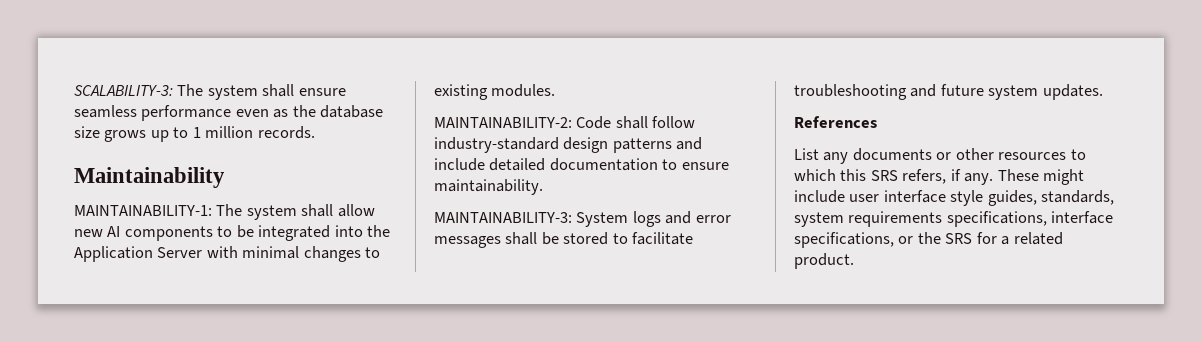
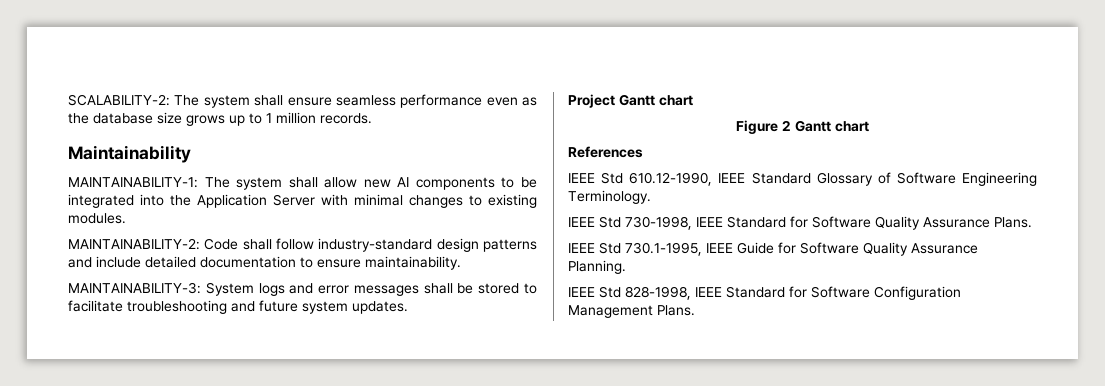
- SCALABILITY-3: The system shall ensure seamless performance even as the database size grows up to 1 million records.
+ SCALABILITY-2: The system shall ensure seamless performance even as the database size grows up to 1 million records.
+ Project Gantt chart
+ Figure 2 Gantt chart
  References
- List any documents or other resources to which this SRS refers, if any. These might include user interface style guides, standards, system requirements specifications, interface specifications, or the SRS for a related product.
+ IEEE Std 610.12-1990, IEEE Standard Glossary of Software Engineering Terminology.
+ IEEE Std 730-1998, IEEE Standard for Software Quality Assurance Plans.
+ IEEE Std 730.1-1995, IEEE Guide for Software Quality Assurance Planning.
+ IEEE Std 828-1998, IEEE Standard for Software Configuration Management Plans.

